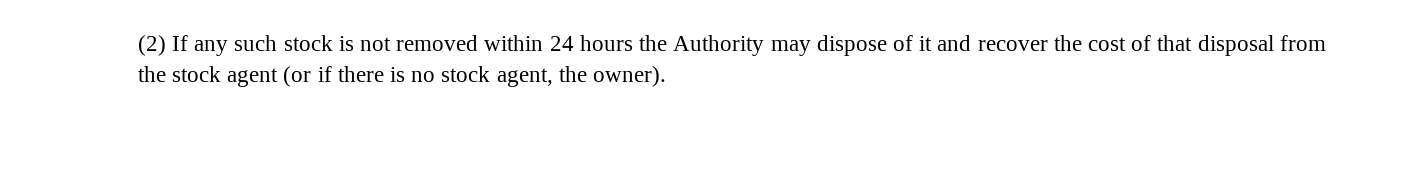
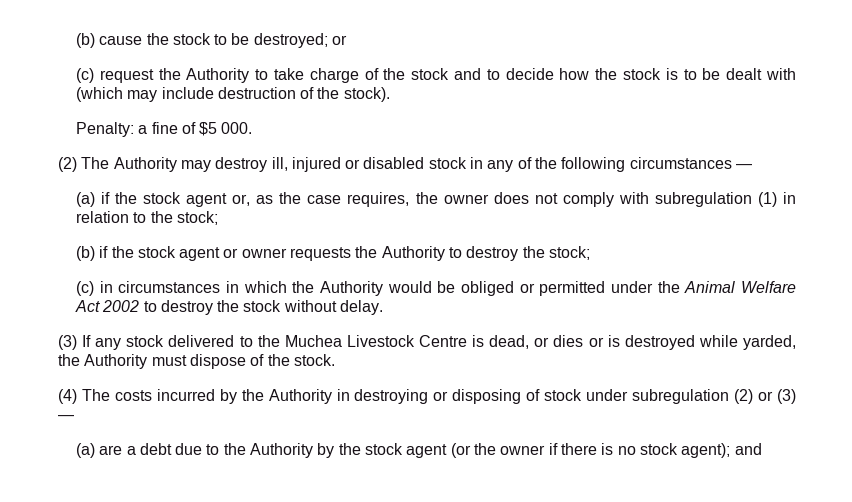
- (2) If any such stock is not removed within 24 hours the Authority may dispose of it and recover the cost of that disposal from the stock agent (or if there is no stock agent, the owner).
+ (b) cause the stock to be destroyed; or
+ (c) request the Authority to take charge of the stock and to decide how the stock is to be dealt with (which may include destruction of the stock).
+ Penalty: a fine of $5 000.
+ (2) The Authority may destroy ill, injured or disabled stock in any of the following circumstances —
+ (a) if the stock agent or, as the case requires, the owner does not comply with subregulation (1) in relation to the stock;
+ (b) if the stock agent or owner requests the Authority to destroy the stock;
+ (c) in circumstances in which the Authority would be obliged or permitted under the Animal Welfare Act 2002 to destroy the stock without delay.
+ (3) If any stock delivered to the Muchea Livestock Centre is dead, or dies or is destroyed while yarded, the Authority must dispose of the stock.
+ (4) The costs incurred by the Authority in destroying or disposing of stock under subregulation (2) or (3) —
+ (a) are a debt due to the Authority by the stock agent (or the owner if there is no stock agent); and

